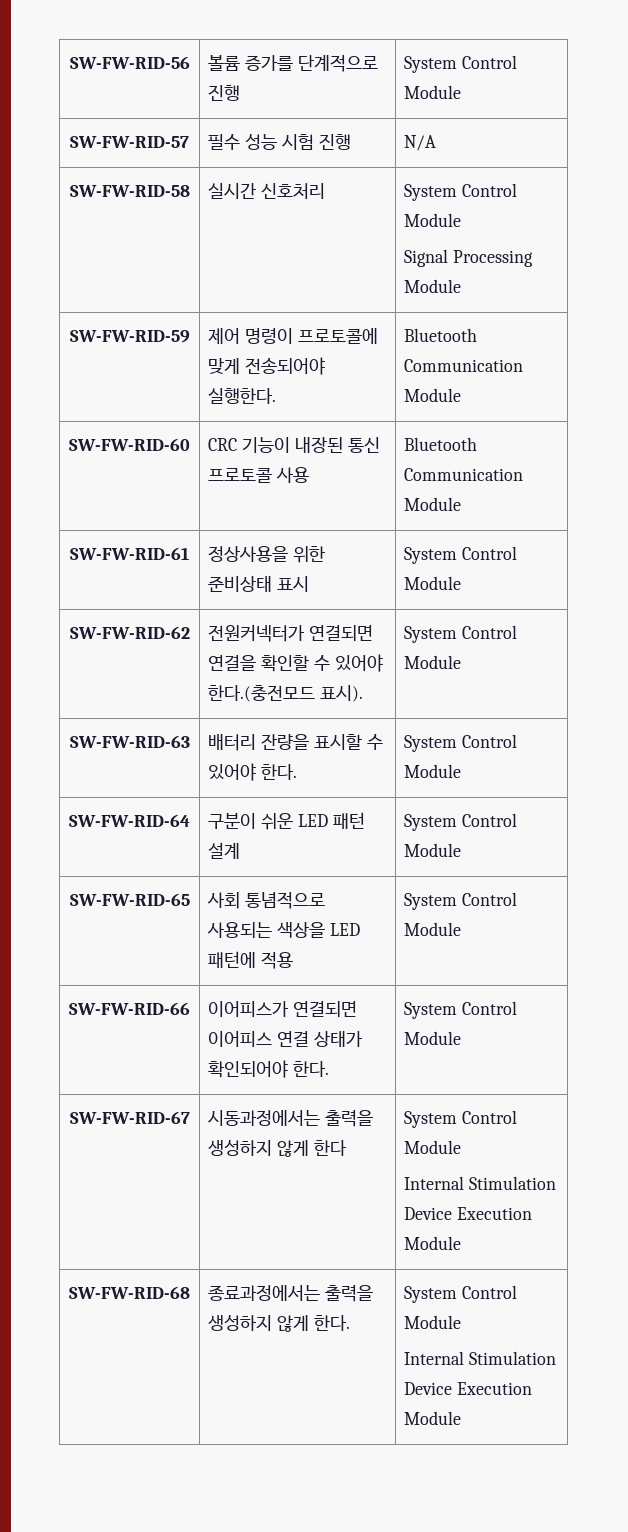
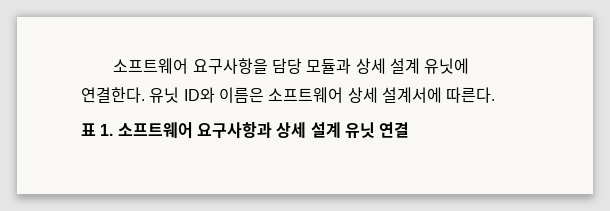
- SW-FW-RID-56 | 볼륨 증가를 단계적으로 진행 | System Control Module
- SW-FW-RID-57 | 필수 성능 시험 진행 | N/A
- SW-FW-RID-58 | 실시간 신호처리 | System Control Module
- Signal Processing Module
- SW-FW-RID-59 | 제어 명령이 프로토콜에 맞게 전송되어야 실행한다. | Bluetooth Communication Module
- SW-FW-RID-60 | CRC 기능이 내장된 통신 프로토콜 사용 | Bluetooth Communication Module
- SW-FW-RID-61 | 정상사용을 위한 준비상태 표시 | System Control Module
- SW-FW-RID-62 | 전원커넥터가 연결되면 연결을 확인할 수 있어야 한다.(충전모드 표시). | System Control Module
- SW-FW-RID-63 | 배터리 잔량을 표시할 수 있어야 한다. | System Control Module
- SW-FW-RID-64 | 구분이 쉬운 LED 패턴 설계 | System Control Module
- SW-FW-RID-65 | 사회 통념적으로 사용되는 색상을 LED 패턴에 적용 | System Control Module
- SW-FW-RID-66 | 이어피스가 연결되면 이어피스 연결 상태가 확인되어야 한다. | System Control Module
- SW-FW-RID-67 | 시동과정에서는 출력을 생성하지 않게 한다 | System Control Module
- Internal Stimulation Device Execution Module
- SW-FW-RID-68 | 종료과정에서는 출력을 생성하지 않게 한다. | System Control Module
- Internal Stimulation Device Execution Module
+ 소프트웨어 요구사항을 담당 모듈과 상세 설계 유닛에 연결한다. 유닛 ID와 이름은 소프트웨어 상세 설계서에 따른다.
+ 표 1. 소프트웨어 요구사항과 상세 설계 유닛 연결

